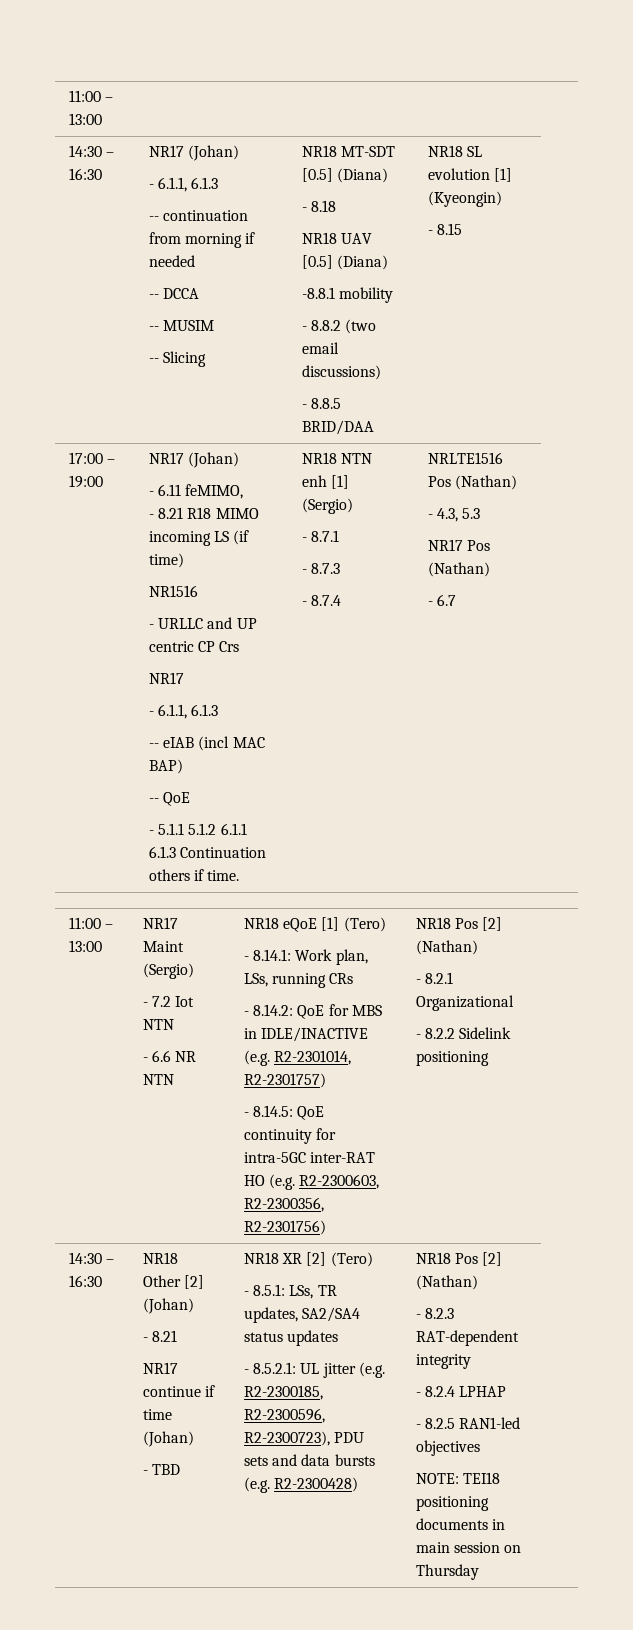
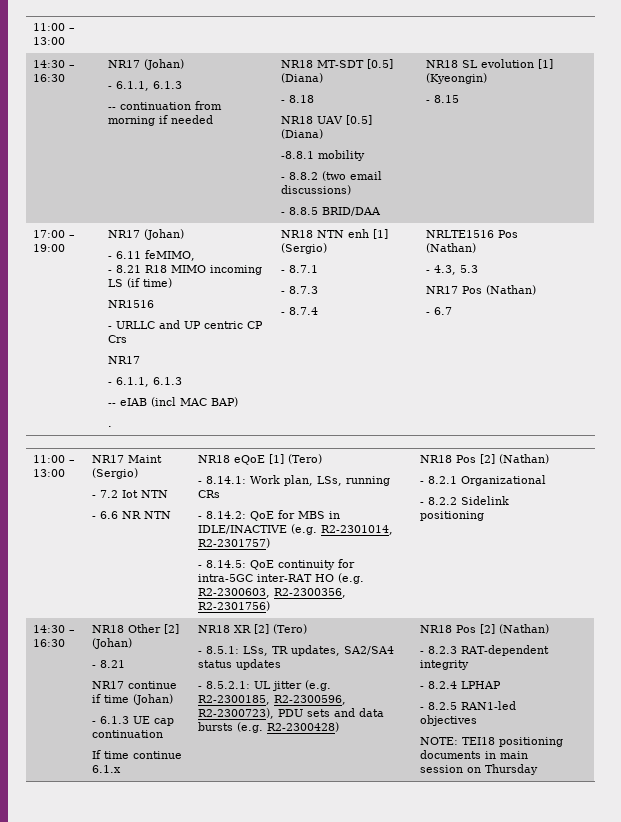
- -- DCCA
- -- MUSIM
- -- Slicing
- -- QoE
- - 5.1.1 5.1.2 6.1.1 6.1.3 Continuation others if time.
+ .
- - TBD
+ - 6.1.3 UE cap continuation
+ If time continue 6.1.x

